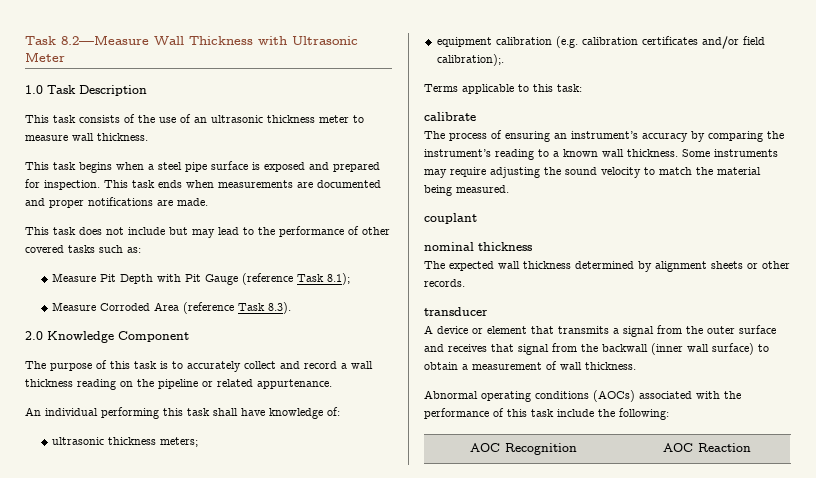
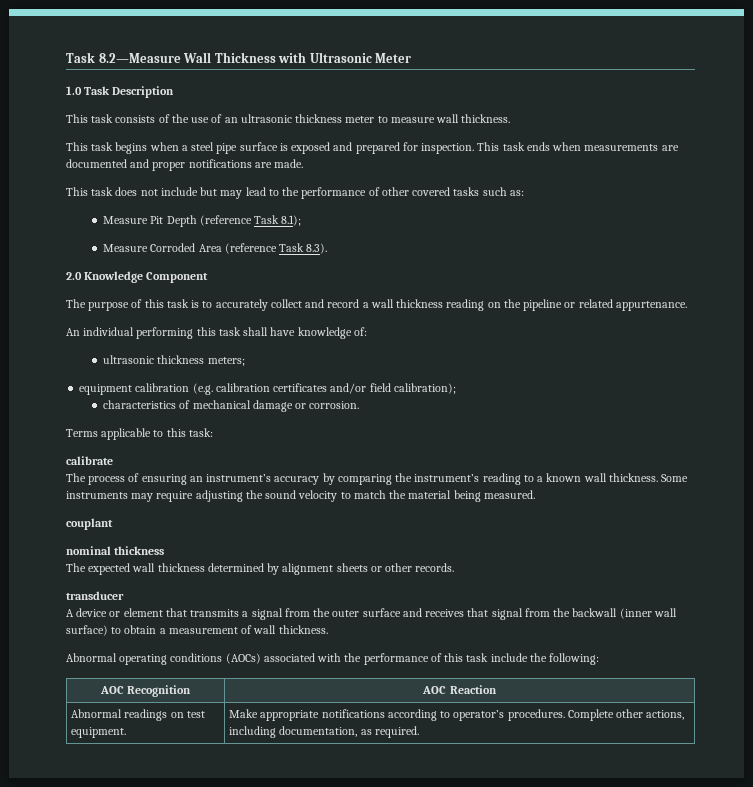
- Measure Pit Depth with Pit Gauge (reference Task 8.1);
+ Measure Pit Depth (reference Task 8.1);
- equipment calibration (e.g. calibration certificates and/or field calibration);.
+ equipment calibration (e.g. calibration certificates and/or field calibration);
+ characteristics of mechanical damage or corrosion.
+ Abnormal readings on test equipment. | Make appropriate notifications according to operator’s procedures. Complete other actions, including documentation, as required.

